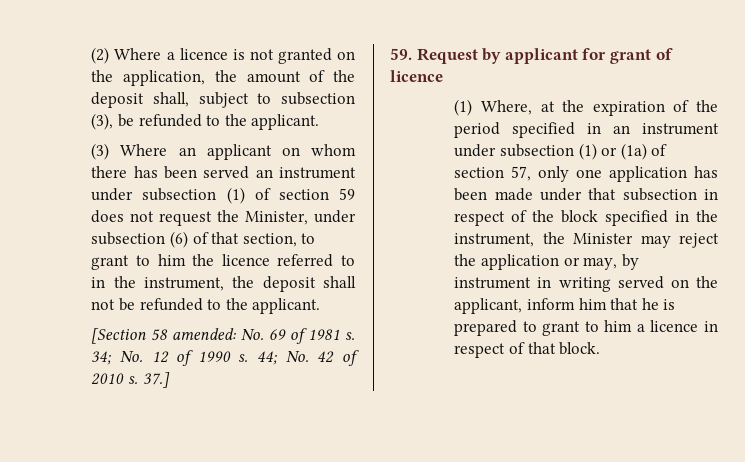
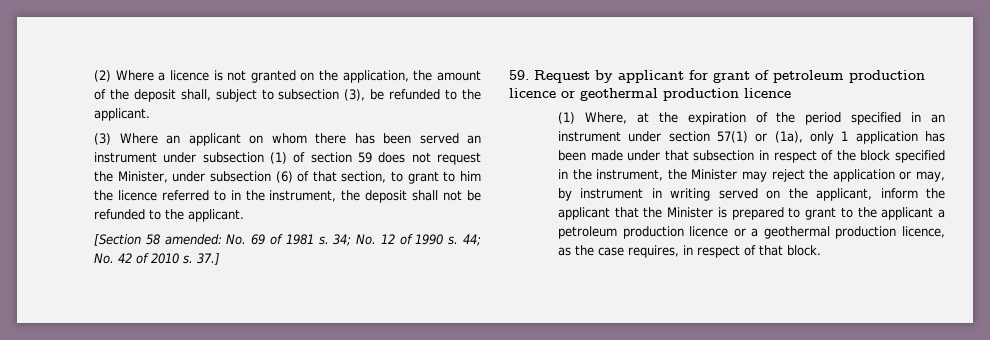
- 59. Request by applicant for grant of licence
+ 59. Request by applicant for grant of petroleum production licence or geothermal production licence
- (1) Where, at the expiration of the period specified in an instrument under subsection (1) or (1a) of section 57, only one application has been made under that subsection in respect of the block specified in the instrument, the Minister may reject the application or may, by instrument in writing served on the applicant, inform him that he is prepared to grant to him a licence in respect of that block.
+ (1) Where, at the expiration of the period specified in an instrument under section 57(1) or (1a), only 1 application has been made under that subsection in respect of the block specified in the instrument, the Minister may reject the application or may, by instrument in writing served on the applicant, inform the applicant that the Minister is prepared to grant to the applicant a petroleum production licence or a geothermal production licence, as the case requires, in respect of that block.

